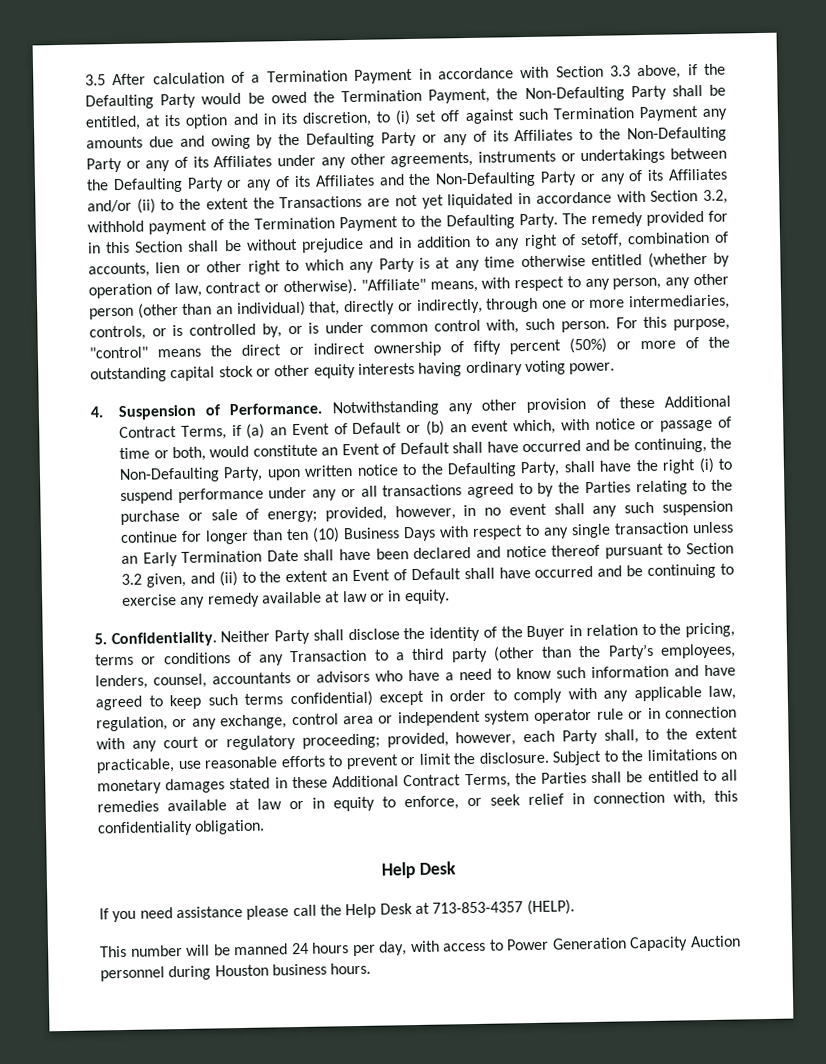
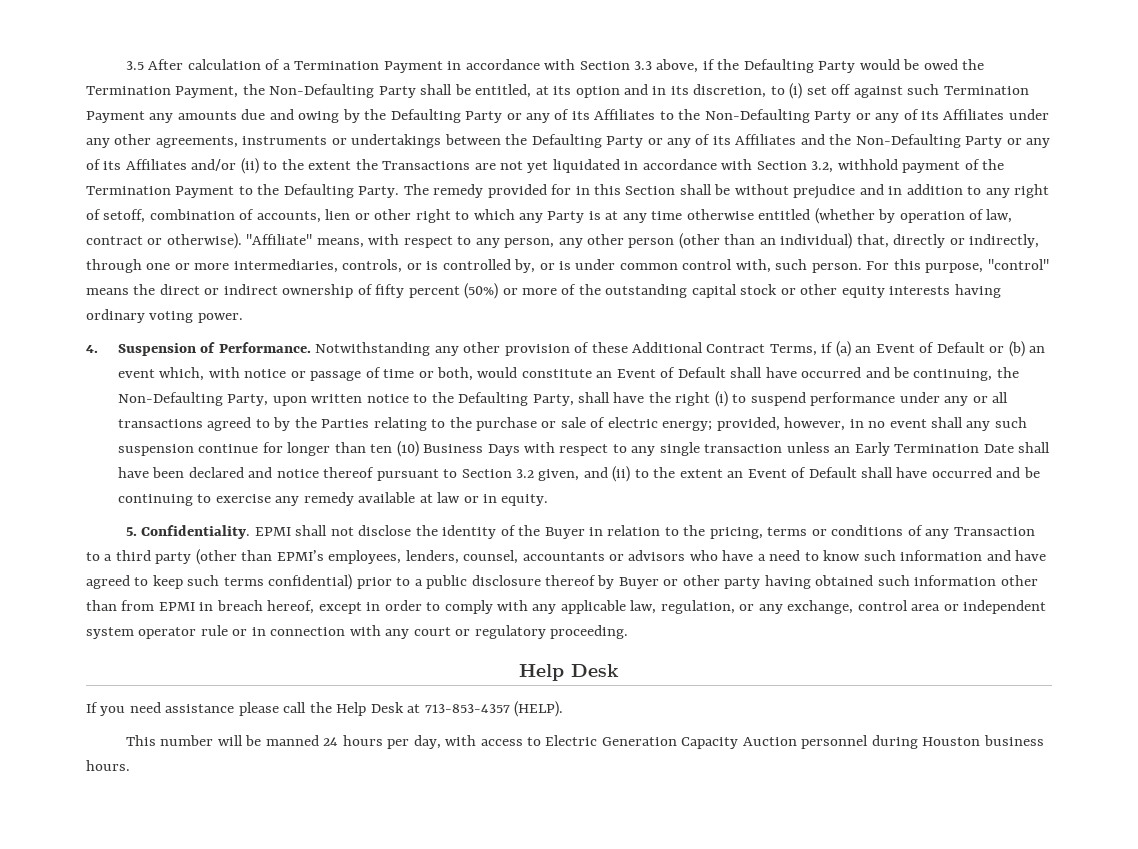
- Notwithstanding any other provision of these Additional Contract Terms, if (a) an Event of Default or (b) an event which, with notice or passage of time or both, would constitute an Event of Default shall have occurred and be continuing, the Non-Defaulting Party, upon written notice to the Defaulting Party, shall have the right (i) to suspend performance under any or all transactions agreed to by the Parties relating to the purchase or sale of energy;
+ Notwithstanding any other provision of these Additional Contract Terms, if (a) an Event of Default or (b) an event which, with notice or passage of time or both, would constitute an Event of Default shall have occurred and be continuing, the Non-Defaulting Party, upon written notice to the Defaulting Party, shall have the right (i) to suspend performance under any or all transactions agreed to by the Parties relating to the purchase or sale of electric energy;
- Neither Party shall disclose the identity of the Buyer in relation to the pricing, terms or conditions of any Transaction to a third party (other than the Party’s employees, lenders, counsel, accountants or advisors who have a need to know such information and have agreed to keep such terms confidential) except in order to comply with any applicable law, regulation, or any exchange, control area or independent system operator rule or in connection with any court or regulatory proceeding; provided, however, each Party shall, to the extent practicable, use reasonable efforts to prevent or limit the disclosure. Subject to the limitations on monetary damages stated in these Additional Contract Terms, the Parties shall be entitled to all remedies available at law or in equity to enforce, or seek relief in connection with, this confidentiality obligation.
+ EPMI shall not disclose the identity of the Buyer in relation to the pricing, terms or conditions of any Transaction to a third party (other than EPMI’s employees, lenders, counsel, accountants or advisors who have a need to know such information and have agreed to keep such terms confidential) prior to a public disclosure thereof by Buyer or other party having obtained such information other than from EPMI in breach hereof, except in order to comply with any applicable law, regulation, or any exchange, control area or independent system operator rule or in connection with any court or regulatory proceeding.
- This number will be manned 24 hours per day, with access to Power Generation Capacity Auction personnel during Houston business hours.
+ This number will be manned 24 hours per day, with access to Electric Generation Capacity Auction personnel during Houston business hours.

